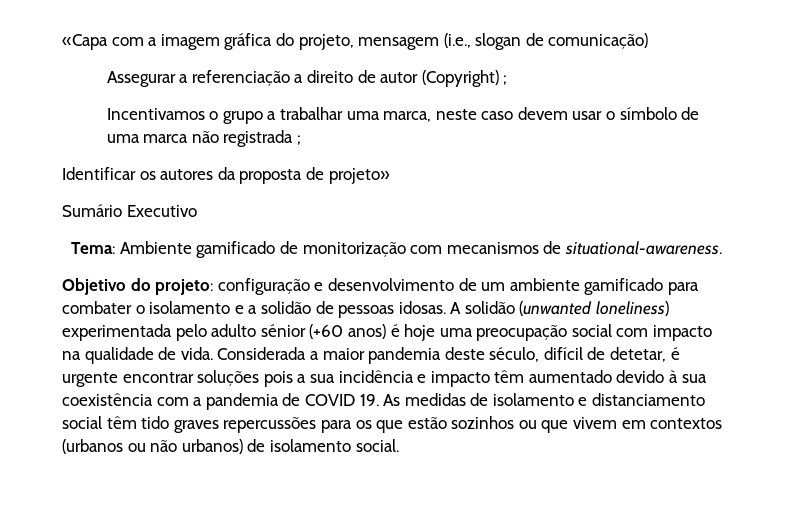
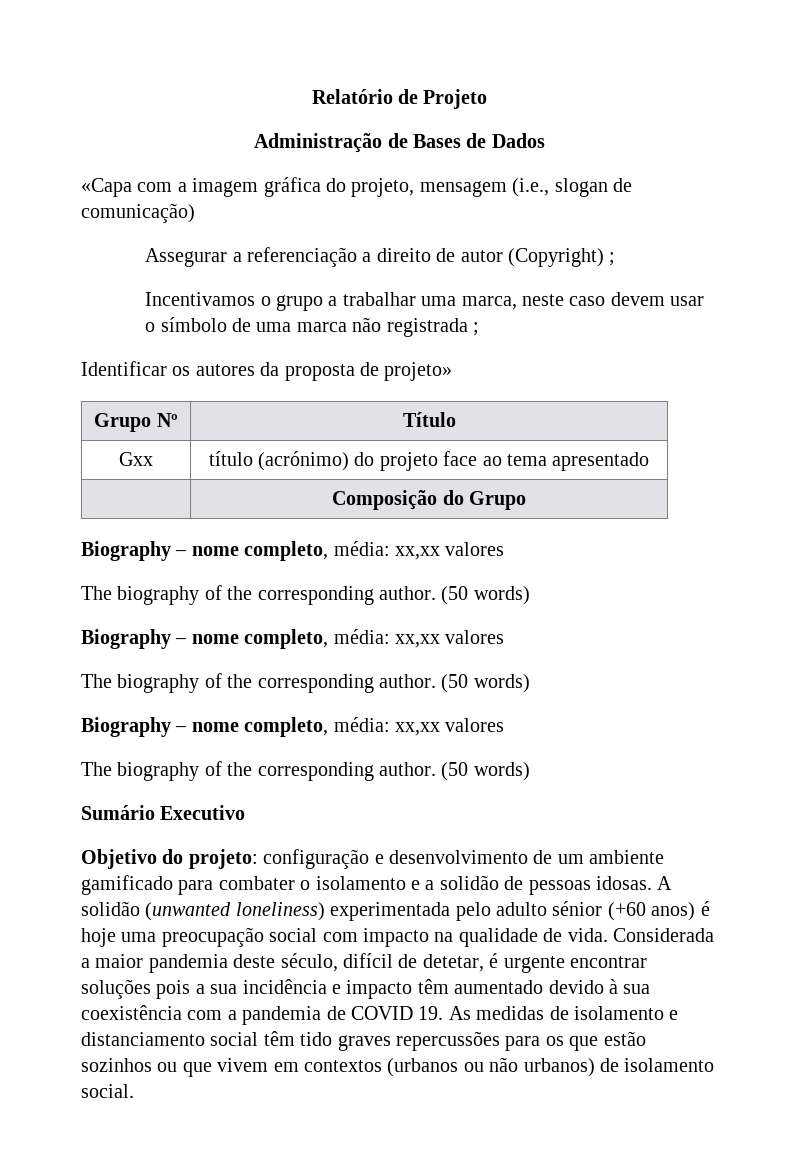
+ Relatório de Projeto
+ Administração de Bases de Dados
+ Grupo Nº | Título
+ Gxx | título (acrónimo) do projeto face ao tema apresentado
+ | Composição do Grupo
+ Biography – nome completo, média: xx,xx valores
+ The biography of the corresponding author. (50 words)
+ Biography – nome completo, média: xx,xx valores
+ The biography of the corresponding author. (50 words)
+ Biography – nome completo, média: xx,xx valores
+ The biography of the corresponding author. (50 words)
  Sumário Executivo
- Tema: Ambiente gamificado de monitorização com mecanismos de situational-awareness.

